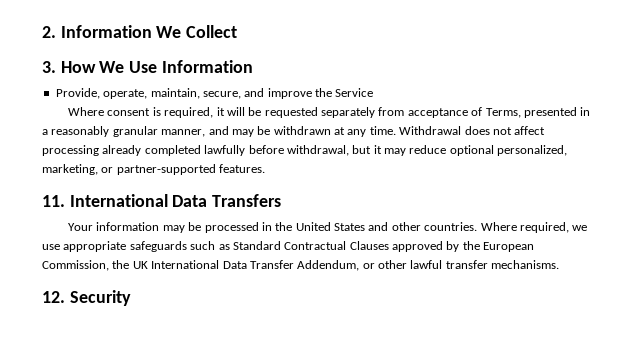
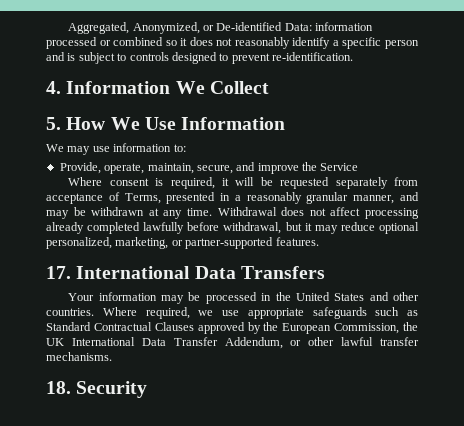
- 2. Information We Collect
+ Aggregated, Anonymized, or De-identified Data: information processed or combined so it does not reasonably identify a specific person and is subject to controls designed to prevent re-identification.
+ 4. Information We Collect
- 3. How We Use Information
+ 5. How We Use Information
+ We may use information to:
- 11. International Data Transfers
+ 17. International Data Transfers
- 12. Security
+ 18. Security

